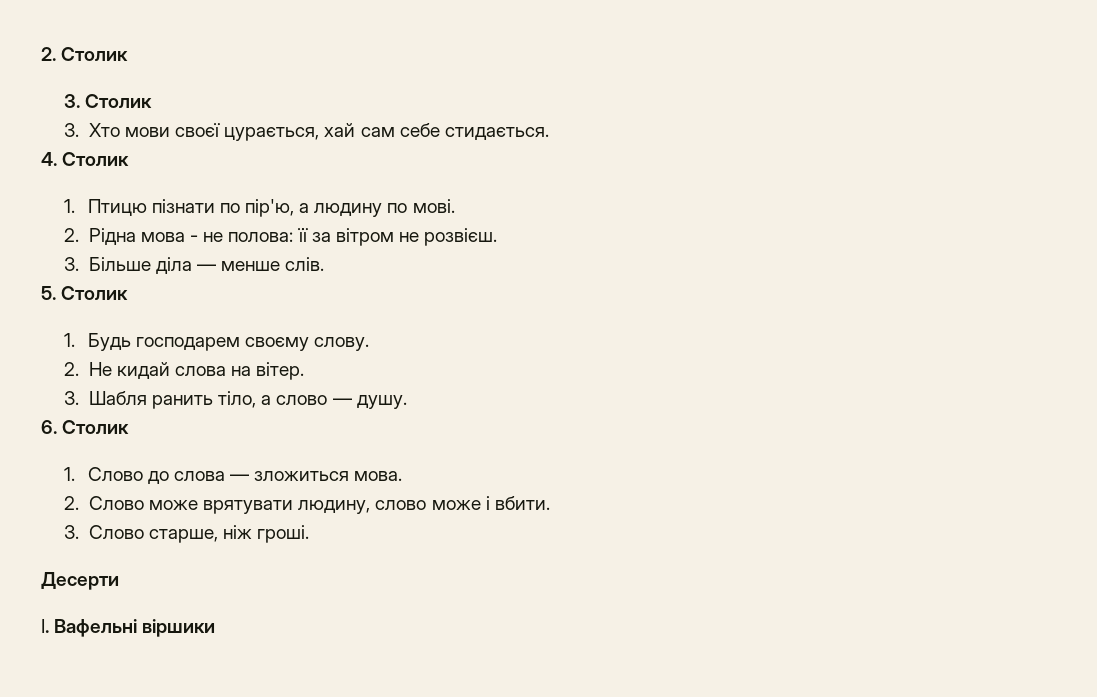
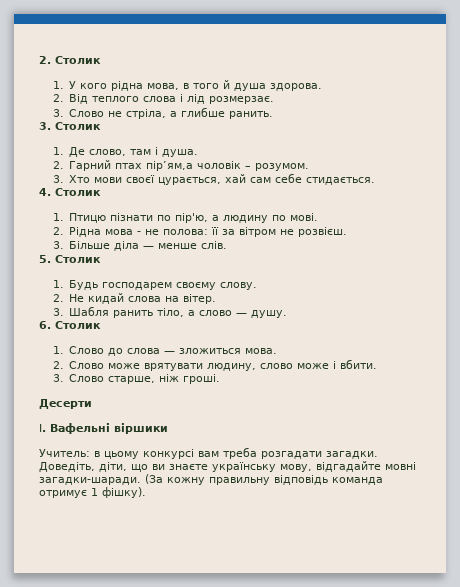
+ 1. У кого рідна мова, в того й душа здорова.
+ 2. Від теплого слова і лід розмерзає.
+ 3. Слово не стріла, а глибше ранить.
  3. Столик
+ 1. Де слово, там і душа.
+ 2. Гарний птах пір’ям,а чоловік – розумом.
+ Учитель: в цьому конкурсі вам треба розгадати загадки. Доведіть, діти, що ви знаєте українську мову, відгадайте мовні загадки-шаради. (За кожну правильну відповідь команда отримує 1 фішку).

